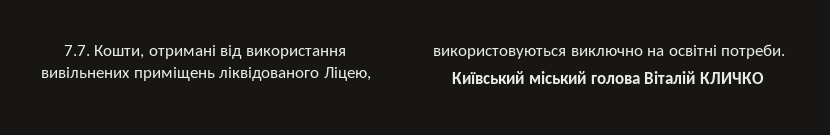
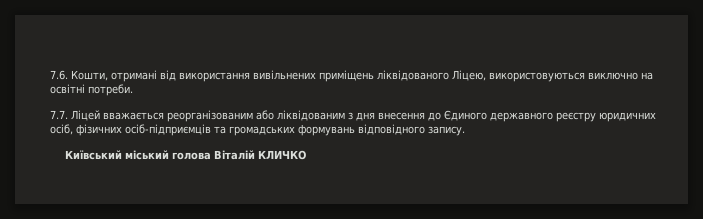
- 7.7. Кошти, отримані від використання вивільнених приміщень ліквідованого Ліцею, використовуються виключно на освітні потреби.
+ 7.6. Кошти, отримані від використання вивільнених приміщень ліквідованого Ліцею, використовуються виключно на освітні потреби.
+ 7.7. Ліцей вважається реорганізованим або ліквідованим з дня внесення до Єдиного державного реєстру юридичних осіб, фізичних осіб-підприємців та громадських формувань відповідного запису.

